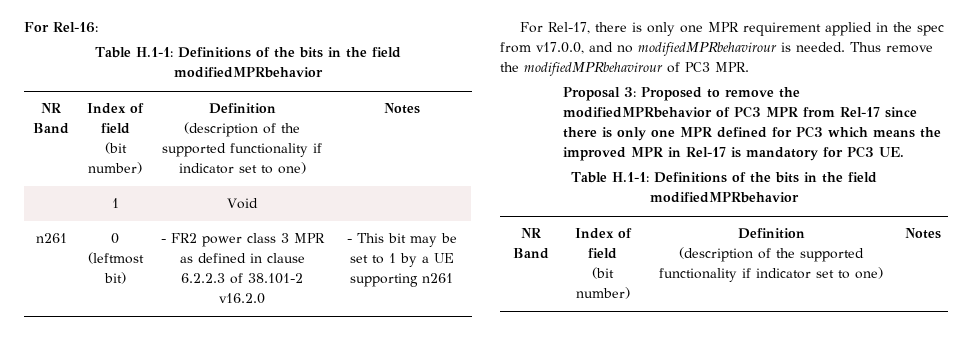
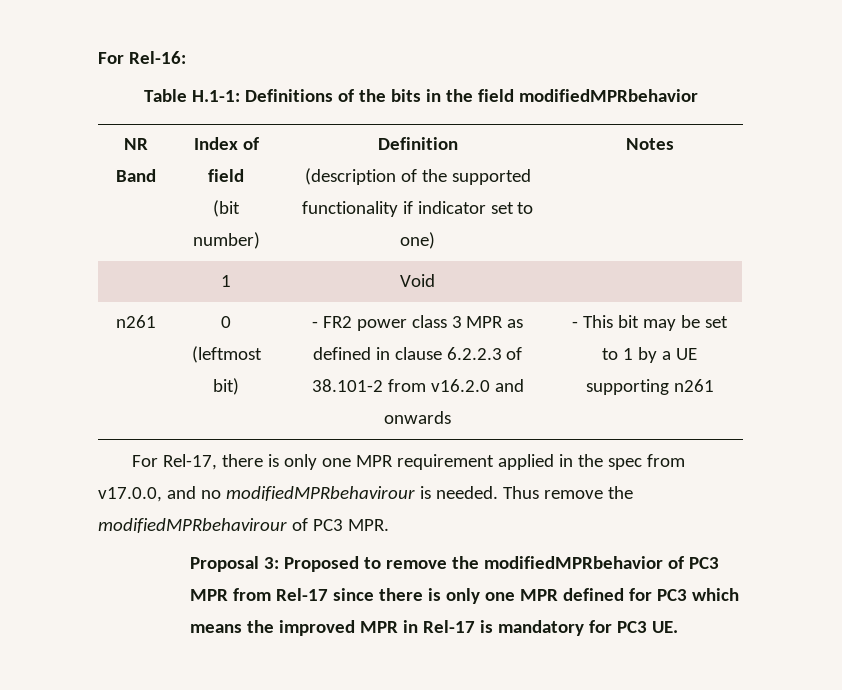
- n261 | 0 (leftmost bit) | - FR2 power class 3 MPR as defined in clause 6.2.2.3 of 38.101-2 v16.2.0 | - This bit may be set to 1 by a UE supporting n261
+ n261 | 0 (leftmost bit) | - FR2 power class 3 MPR as defined in clause 6.2.2.3 of 38.101-2 from v16.2.0 and onwards | - This bit may be set to 1 by a UE supporting n261
  Proposal 3: Proposed to remove the modifiedMPRbehavior of PC3 MPR from Rel-17 since there is only one MPR defined for PC3 which means the improved MPR in Rel-17 is mandatory for PC3 UE.
- Table H.1-1: Definitions of the bits in the field modifiedMPRbehavior
- NR Band | Index of field
- (bit number) | Definition
- (description of the supported functionality if indicator set to one) | Notes

